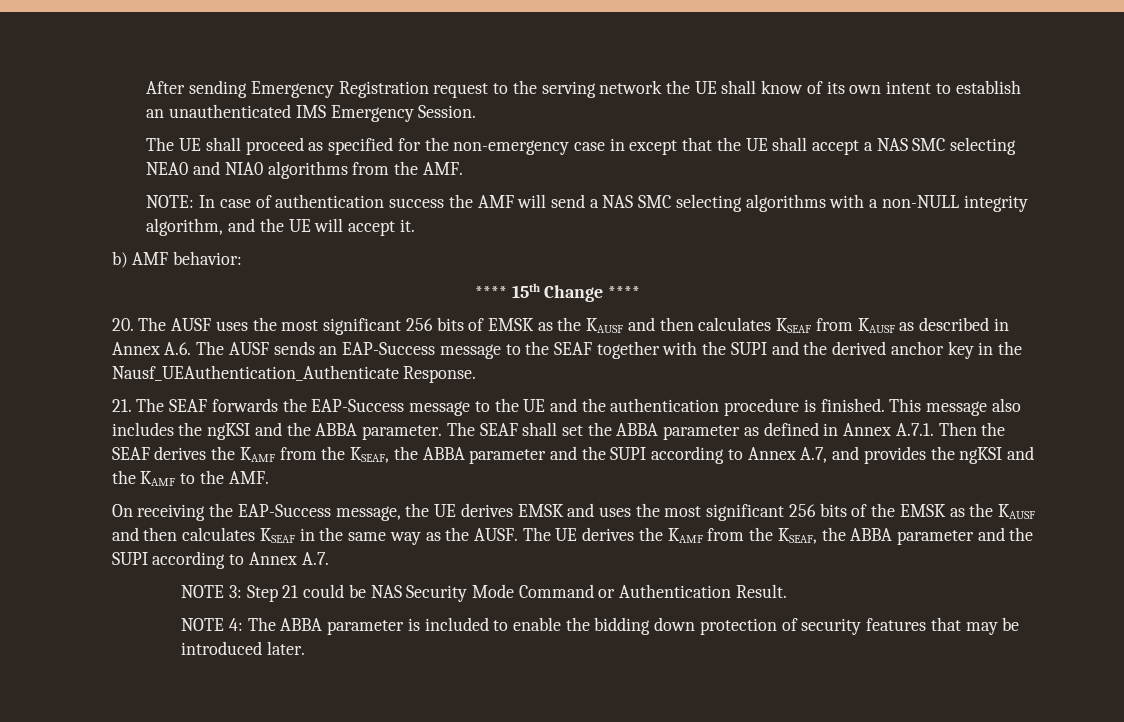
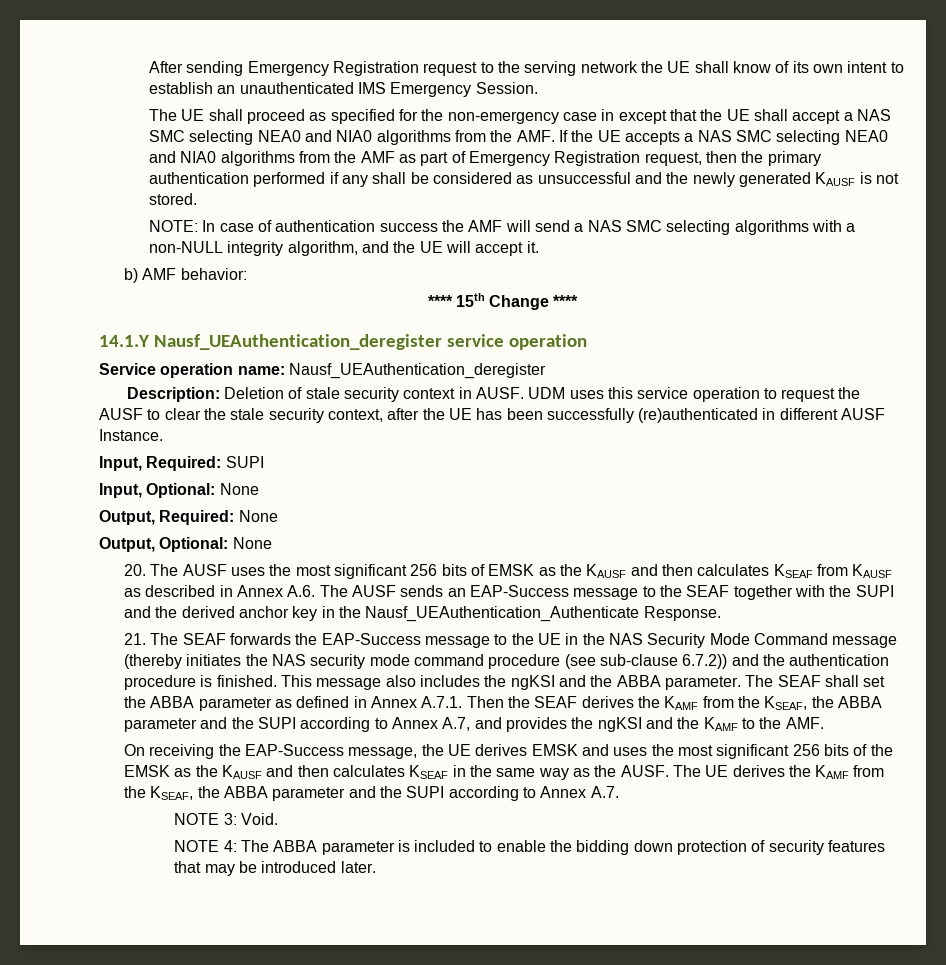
- The UE shall proceed as specified for the non-emergency case in except that the UE shall accept a NAS SMC selecting NEA0 and NIA0 algorithms from the AMF.
+ The UE shall proceed as specified for the non-emergency case in except that the UE shall accept a NAS SMC selecting NEA0 and NIA0 algorithms from the AMF. If the UE accepts a NAS SMC selecting NEA0 and NIA0 algorithms from the AMF as part of Emergency Registration request, then the primary authentication performed if any shall be considered as unsuccessful and the newly generated KAUSF is not stored.
+ 14.1.Y Nausf_UEAuthentication_deregister service operation
+ Service operation name: Nausf_UEAuthentication_deregister
+ Description: Deletion of stale security context in AUSF. UDM uses this service operation to request the AUSF to clear the stale security context, after the UE has been successfully (re)authenticated in different AUSF Instance.
+ Input, Required: SUPI
+ Input, Optional: None
+ Output, Required: None
+ Output, Optional: None
- 21. The SEAF forwards the EAP-Success message to the UE and the authentication procedure is finished.
+ 21. The SEAF forwards the EAP-Success message to the UE in the NAS Security Mode Command message (thereby initiates the NAS security mode command procedure (see sub-clause 6.7.2)) and the authentication procedure is finished.
- NOTE 3: Step 21 could be NAS Security Mode Command or Authentication Result.
+ NOTE 3: Void.

